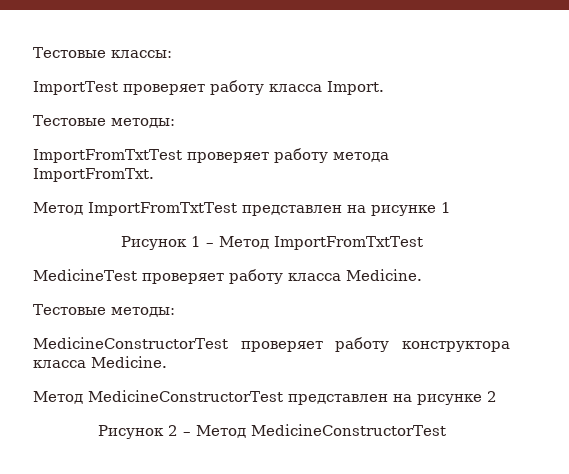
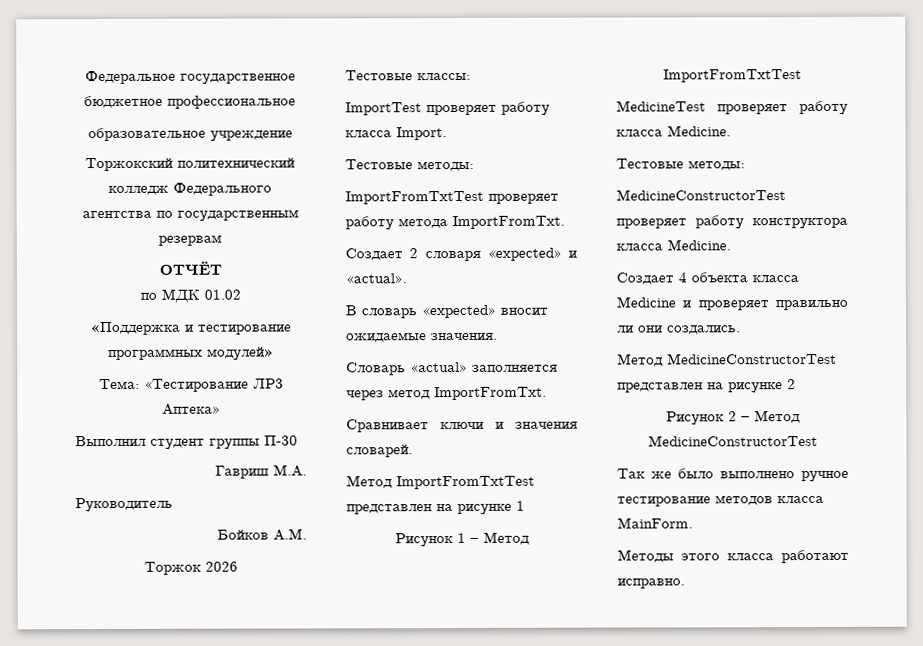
+ Федеральное государственное бюджетное профессиональное
+ образовательное учреждение
+ Торжокский политехнический колледж Федерального агентства по государственным резервам
+ ОТЧЁТ
+ по МДК 01.02
+ «Поддержка и тестирование программных модулей»
+ Тема: «Тестирование ЛР3 Аптека»
+ Выполнил студент группы П-30
+ Гавриш М.А.
+ Руководитель
+ Бойков А.М.
+ Торжок 2026
+ Создает 2 словаря «expected» и «actual».
+ В словарь «expected» вносит ожидаемые значения.
+ Словарь «actual» заполняется через метод ImportFromTxt.
+ Сравнивает ключи и значения словарей.
+ Создает 4 объекта класса Medicine и проверяет правильно ли они создались.
+ Так же было выполнено ручное тестирование методов класса MainForm.
+ Методы этого класса работают исправно.

